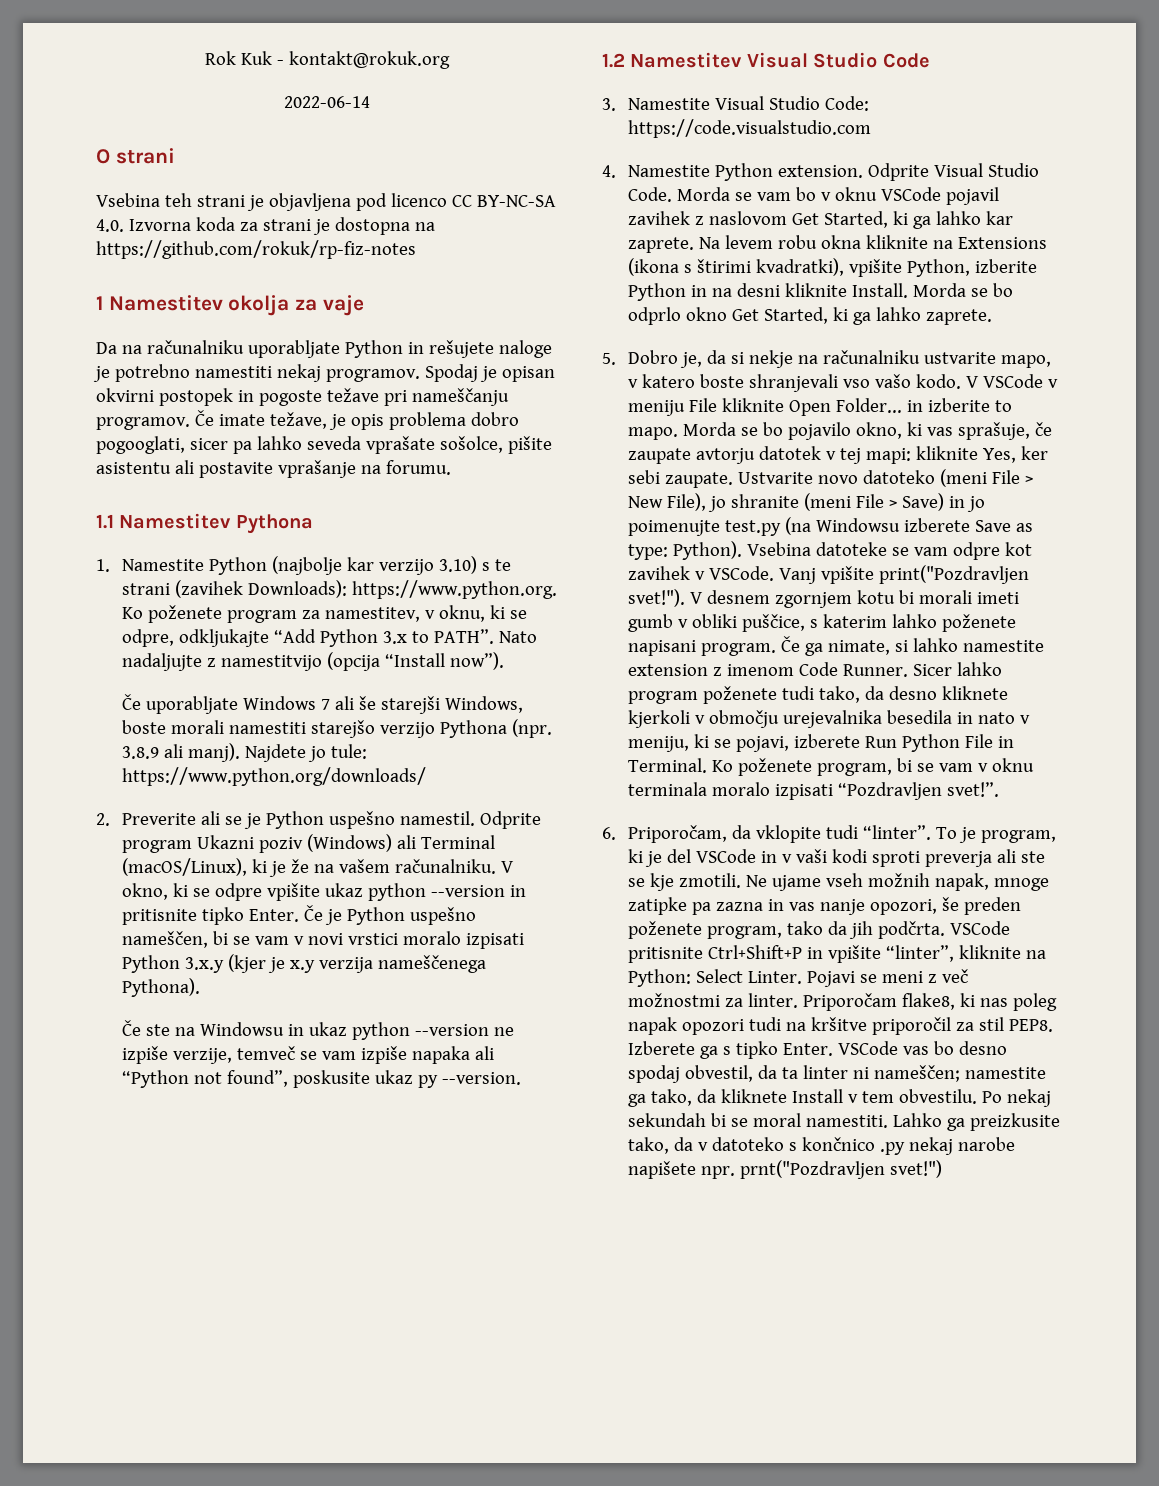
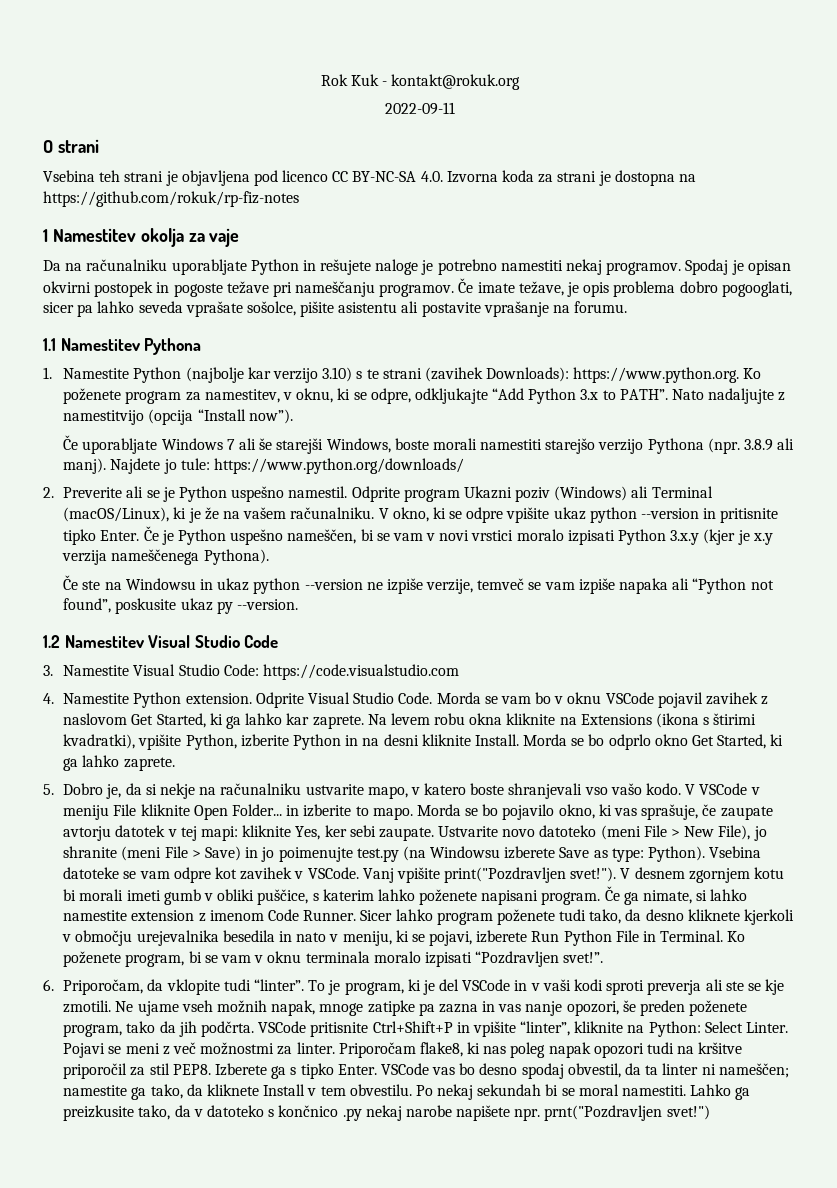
- 2022-06-14
+ 2022-09-11

